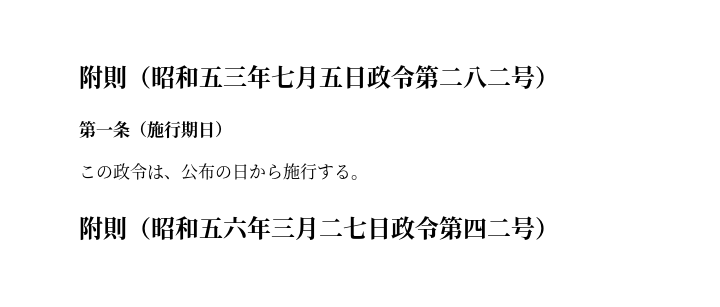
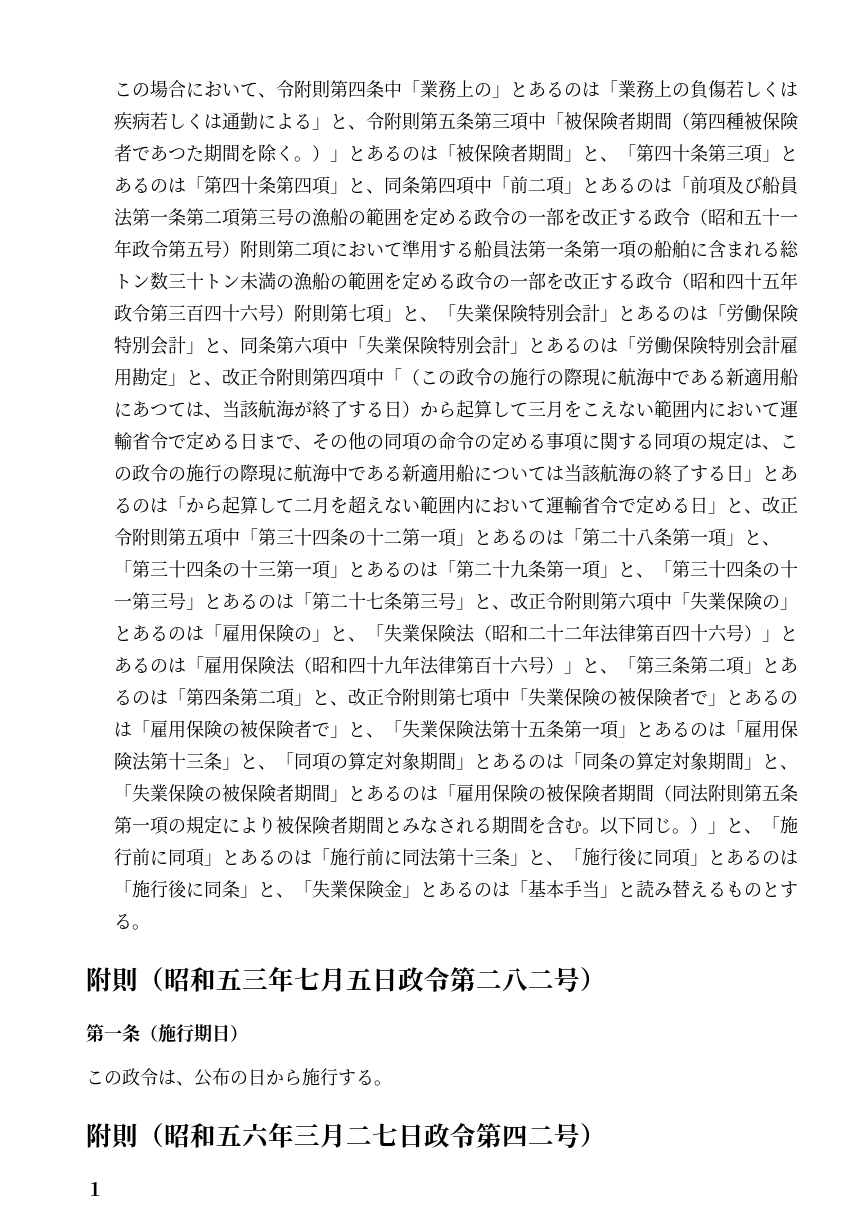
+ この場合において、令附則第四条中「業務上の」とあるのは「業務上の負傷若しくは疾病若しくは通勤による」と、令附則第五条第三項中「被保険者期間（第四種被保険者であつた期間を除く。）」とあるのは「被保険者期間」と、「第四十条第三項」とあるのは「第四十条第四項」と、同条第四項中「前二項」とあるのは「前項及び船員法第一条第二項第三号の漁船の範囲を定める政令の一部を改正する政令（昭和五十一年政令第五号）附則第二項において準用する船員法第一条第一項の船舶に含まれる総トン数三十トン未満の漁船の範囲を定める政令の一部を改正する政令（昭和四十五年政令第三百四十六号）附則第七項」と、「失業保険特別会計」とあるのは「労働保険特別会計」と、同条第六項中「失業保険特別会計」とあるのは「労働保険特別会計雇用勘定」と、改正令附則第四項中「（この政令の施行の際現に航海中である新適用船にあつては、当該航海が終了する日）から起算して三月をこえない範囲内において運輸省令で定める日まで、その他の同項の命令の定める事項に関する同項の規定は、この政令の施行の際現に航海中である新適用船については当該航海の終了する日」とあるのは「から起算して二月を超えない範囲内において運輸省令で定める日」と、改正令附則第五項中「第三十四条の十二第一項」とあるのは「第二十八条第一項」と、「第三十四条の十三第一項」とあるのは「第二十九条第一項」と、「第三十四条の十一第三号」とあるのは「第二十七条第三号」と、改正令附則第六項中「失業保険の」とあるのは「雇用保険の」と、「失業保険法（昭和二十二年法律第百四十六号）」とあるのは「雇用保険法（昭和四十九年法律第百十六号）」と、「第三条第二項」とあるのは「第四条第二項」と、改正令附則第七項中「失業保険の被保険者で」とあるのは「雇用保険の被保険者で」と、「失業保険法第十五条第一項」とあるのは「雇用保険法第十三条」と、「同項の算定対象期間」とあるのは「同条の算定対象期間」と、「失業保険の被保険者期間」とあるのは「雇用保険の被保険者期間（同法附則第五条第一項の規定により被保険者期間とみなされる期間を含む。以下同じ。）」と、「施行前に同項」とあるのは「施行前に同法第十三条」と、「施行後に同項」とあるのは「施行後に同条」と、「失業保険金」とあるのは「基本手当」と読み替えるものとする。
+ １

